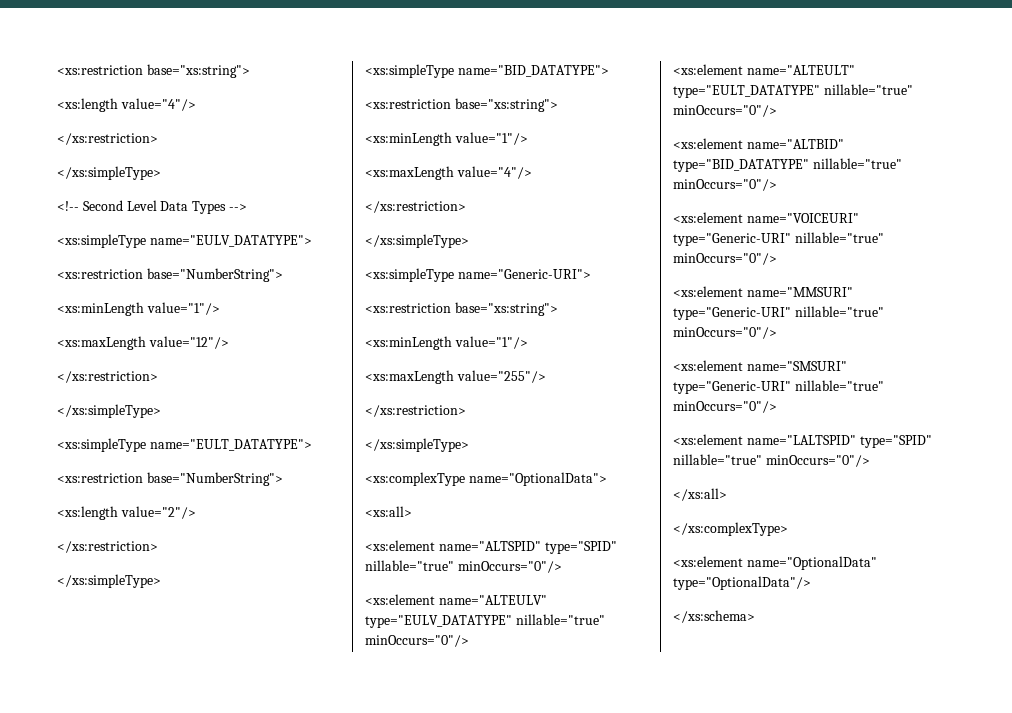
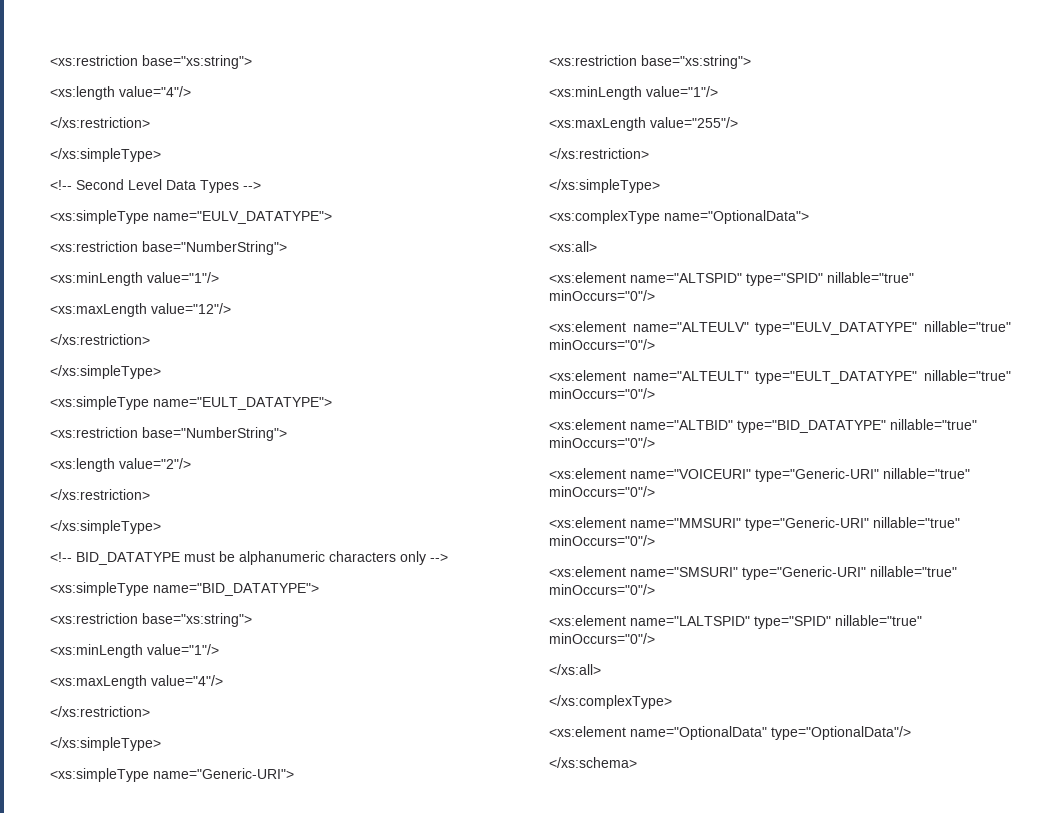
+ <!-- BID_DATATYPE must be alphanumeric characters only -->

